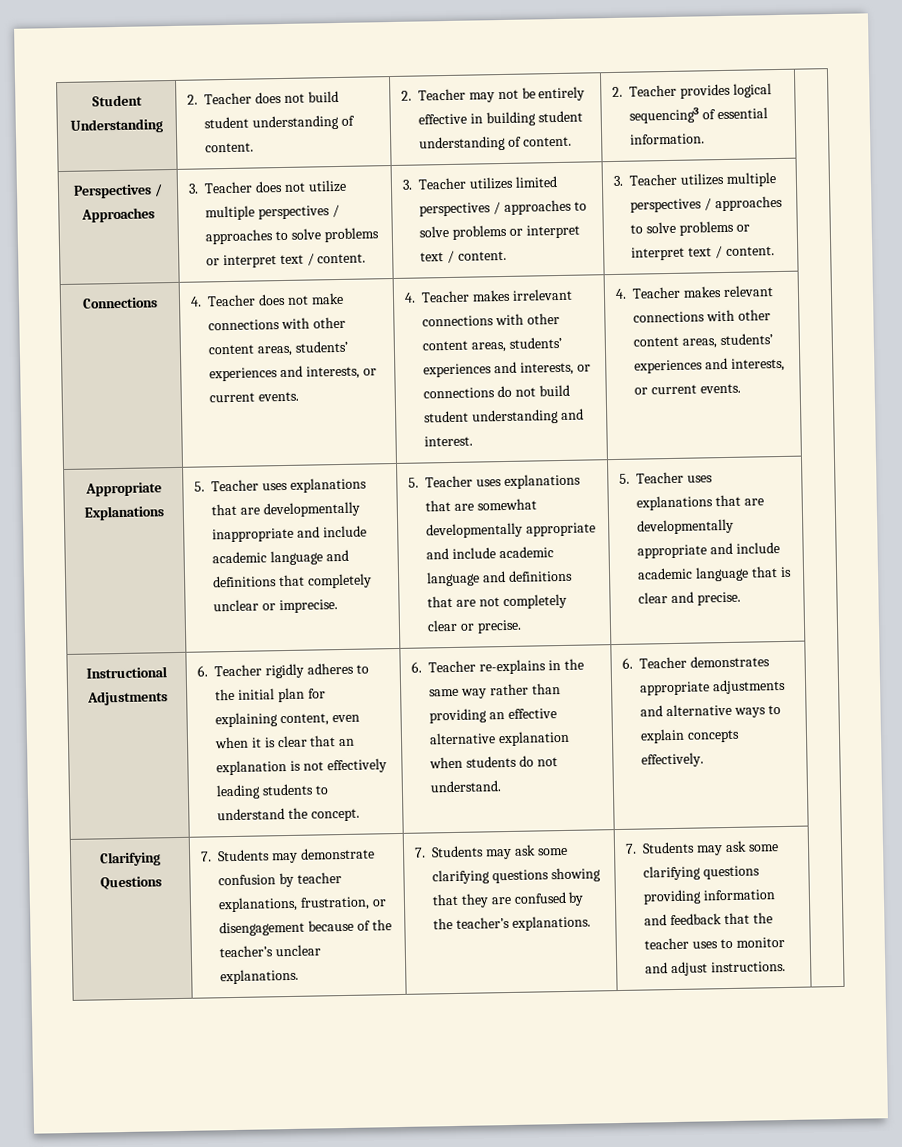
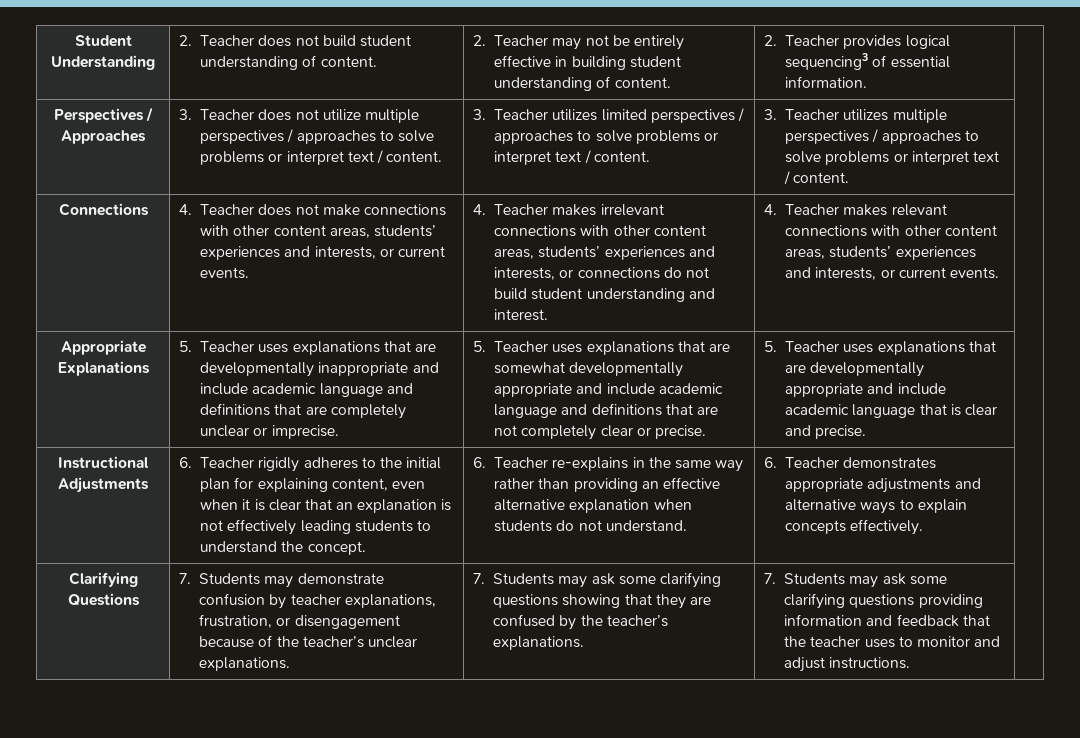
- 5. Teacher uses explanations that are developmentally inappropriate and include academic language and definitions that completely unclear or imprecise.
+ 5. Teacher uses explanations that are developmentally inappropriate and include academic language and definitions that are completely unclear or imprecise.

